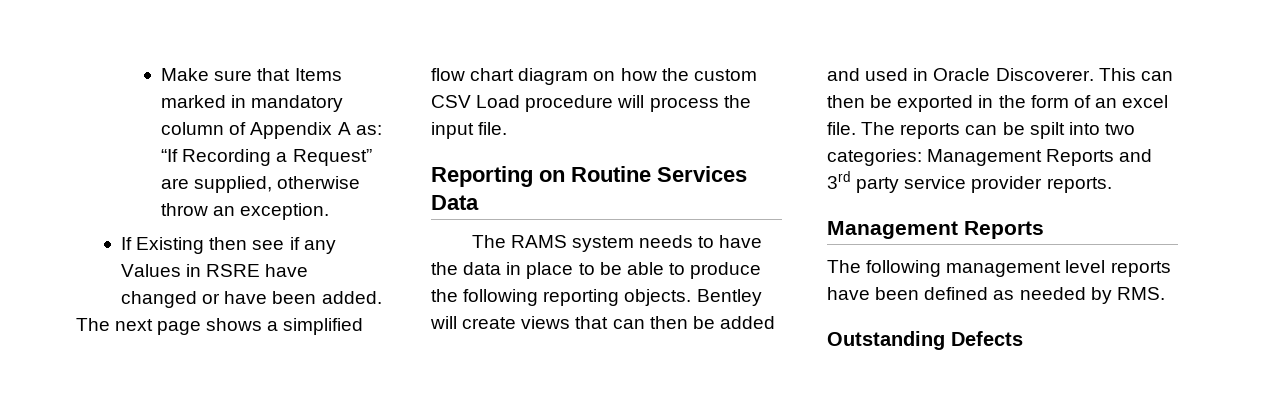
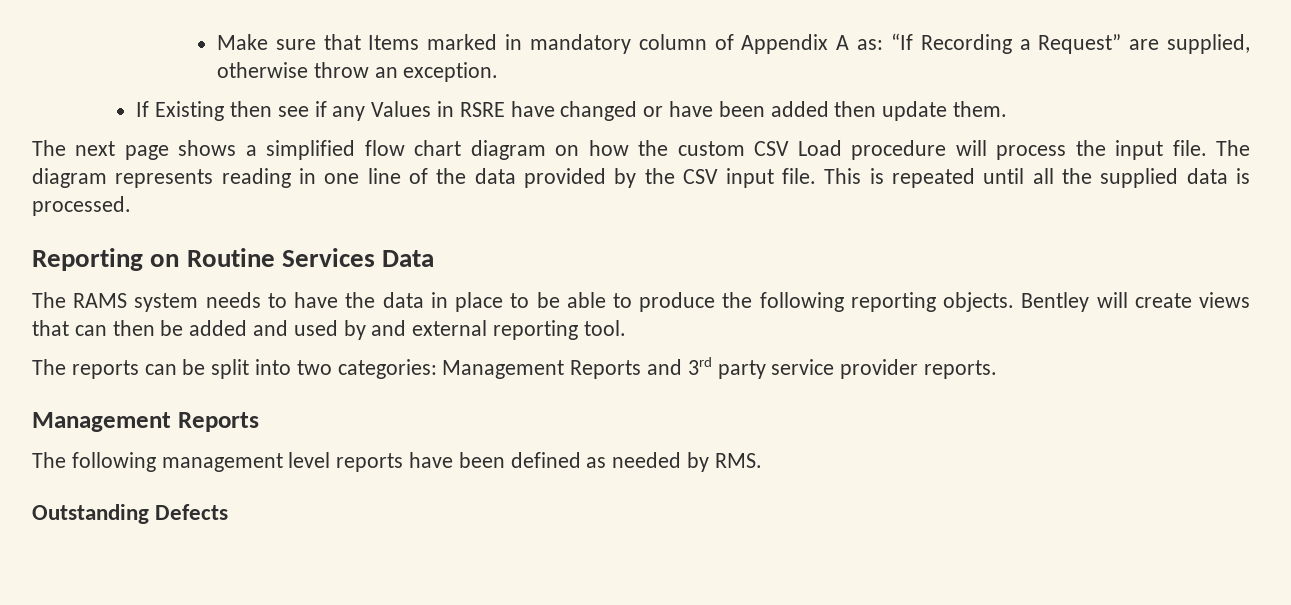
- If Existing then see if any Values in RSRE have changed or have been added.
+ If Existing then see if any Values in RSRE have changed or have been added then update them.
+ The diagram represents reading in one line of the data provided by the CSV input file. This is repeated until all the supplied data is processed.
- Bentley will create views that can then be added and used in Oracle Discoverer. This can then be exported in the form of an excel file. The reports can be spilt into two categories: Management Reports and 3rd party service provider reports.
+ Bentley will create views that can then be added and used by and external reporting tool.
+ The reports can be split into two categories: Management Reports and 3rd party service provider reports.

